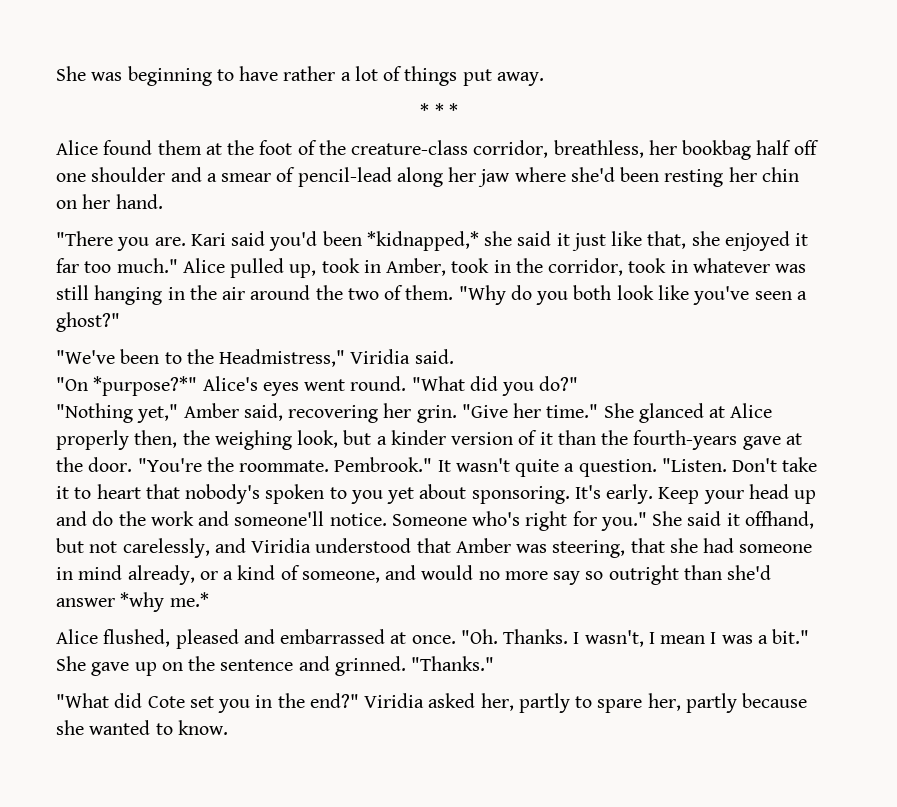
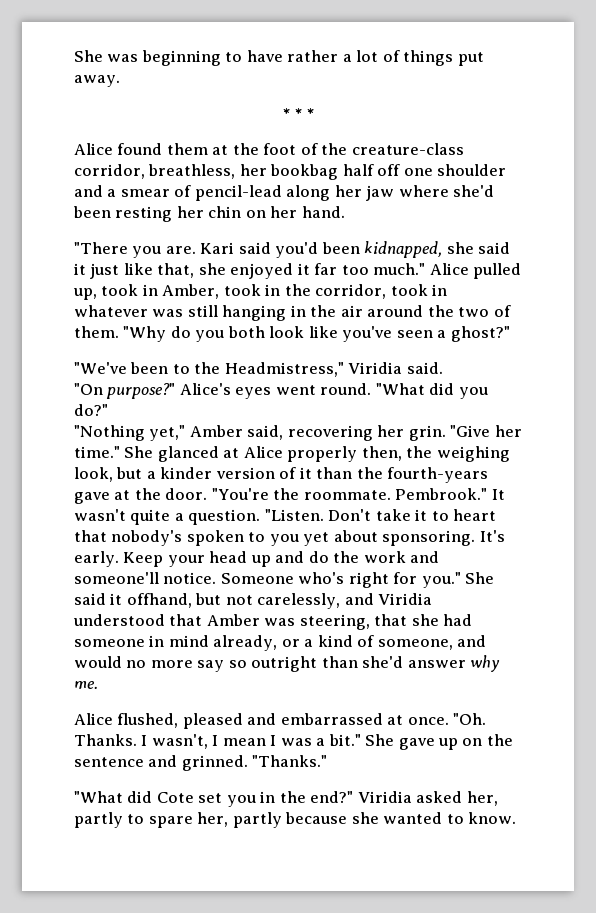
- Kari said you'd been *kidnapped,* she said it just like that, she enjoyed it far too much."
+ Kari said you'd been kidnapped, she said it just like that, she enjoyed it far too much."
- "On *purpose?*" Alice's eyes went round.
+ "On purpose?" Alice's eyes went round.
- She said it offhand, but not carelessly, and Viridia understood that Amber was steering, that she had someone in mind already, or a kind of someone, and would no more say so outright than she'd answer *why me.*
+ She said it offhand, but not carelessly, and Viridia understood that Amber was steering, that she had someone in mind already, or a kind of someone, and would no more say so outright than she'd answer why me.

